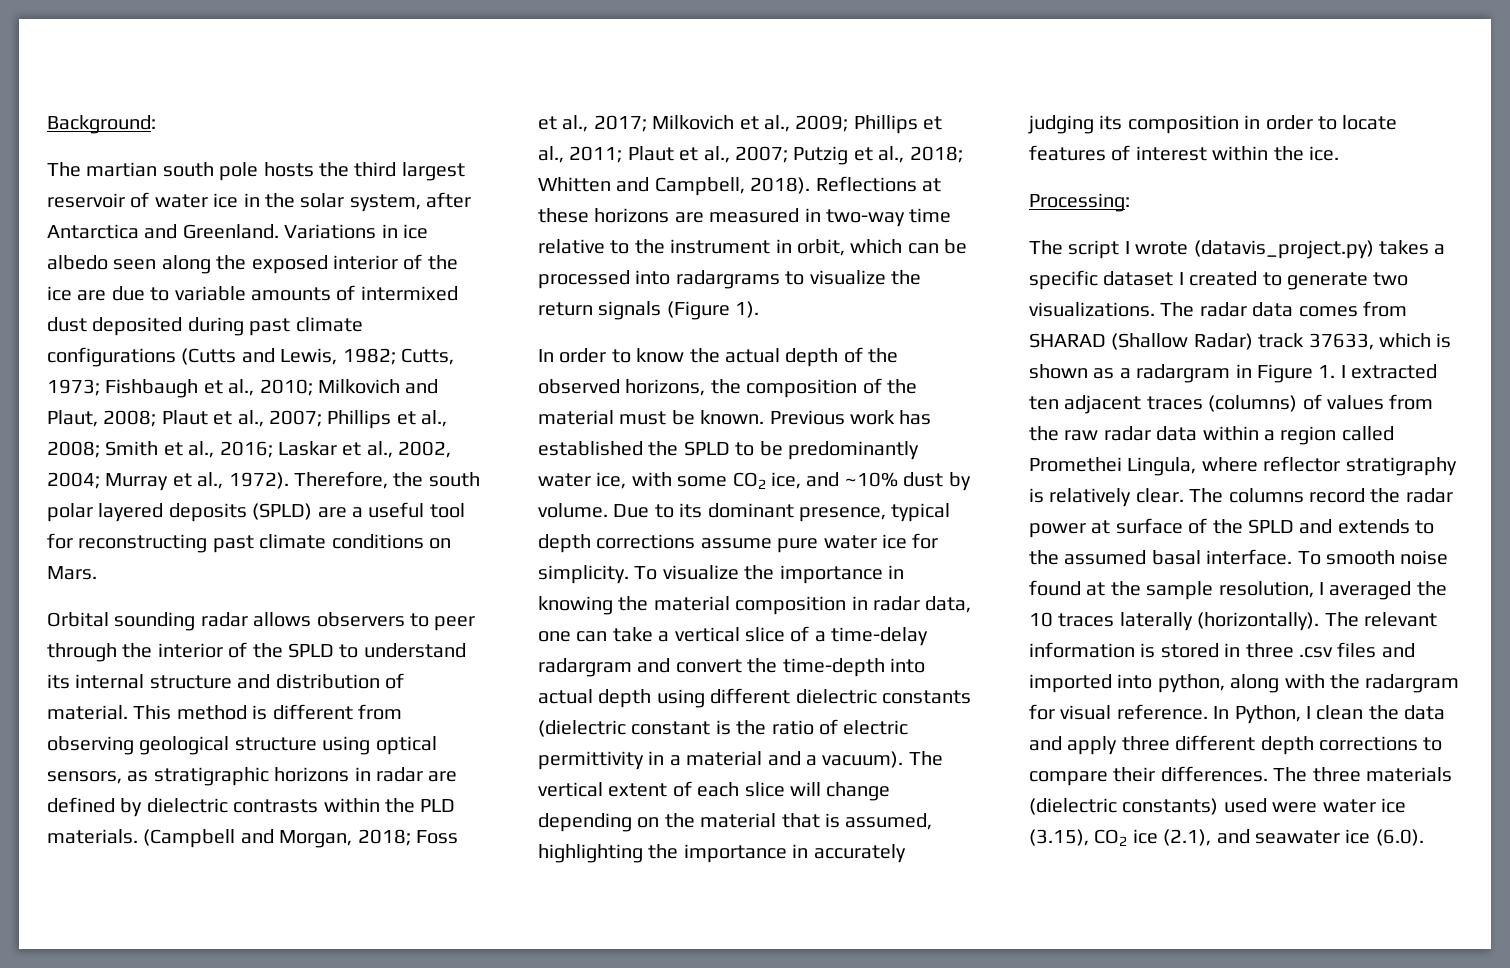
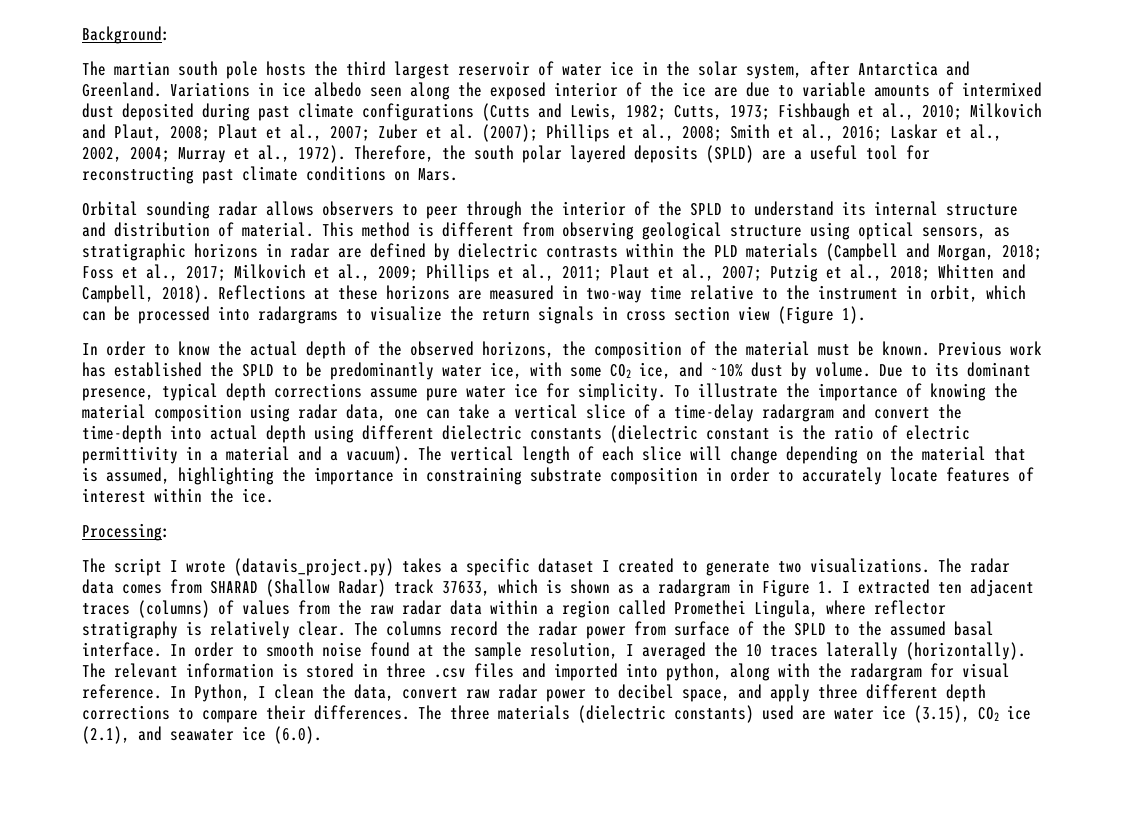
- Variations in ice albedo seen along the exposed interior of the ice are due to variable amounts of intermixed dust deposited during past climate configurations (Cutts and Lewis, 1982; Cutts, 1973; Fishbaugh et al., 2010; Milkovich and Plaut, 2008; Plaut et al., 2007; Phillips et al., 2008; Smith et al., 2016; Laskar et al., 2002, 2004; Murray et al., 1972).
+ Variations in ice albedo seen along the exposed interior of the ice are due to variable amounts of intermixed dust deposited during past climate configurations (Cutts and Lewis, 1982; Cutts, 1973; Fishbaugh et al., 2010; Milkovich and Plaut, 2008; Plaut et al., 2007; Zuber et al. (2007); Phillips et al., 2008; Smith et al., 2016; Laskar et al., 2002, 2004; Murray et al., 1972).
- This method is different from observing geological structure using optical sensors, as stratigraphic horizons in radar are defined by dielectric contrasts within the PLD materials. (Campbell and Morgan, 2018; Foss et al., 2017; Milkovich et al., 2009; Phillips et al., 2011; Plaut et al., 2007; Putzig et al., 2018; Whitten and Campbell, 2018).
+ This method is different from observing geological structure using optical sensors, as stratigraphic horizons in radar are defined by dielectric contrasts within the PLD materials (Campbell and Morgan, 2018; Foss et al., 2017; Milkovich et al., 2009; Phillips et al., 2011; Plaut et al., 2007; Putzig et al., 2018; Whitten and Campbell, 2018).
- Reflections at these horizons are measured in two-way time relative to the instrument in orbit, which can be processed into radargrams to visualize the return signals (Figure 1).
+ Reflections at these horizons are measured in two-way time relative to the instrument in orbit, which can be processed into radargrams to visualize the return signals in cross section view (Figure 1).
- To visualize the importance in knowing the material composition in radar data, one can take a vertical slice of a time-delay radargram and convert the time-depth into actual depth using different dielectric constants (dielectric constant is the ratio of electric permittivity in a material and a vacuum).
+ To illustrate the importance of knowing the material composition using radar data, one can take a vertical slice of a time-delay radargram and convert the time-depth into actual depth using different dielectric constants (dielectric constant is the ratio of electric permittivity in a material and a vacuum).
- The vertical extent of each slice will change depending on the material that is assumed, highlighting the importance in accurately judging its composition in order to locate features of interest within the ice.
+ The vertical length of each slice will change depending on the material that is assumed, highlighting the importance in constraining substrate composition in order to accurately locate features of interest within the ice.
- The columns record the radar power at surface of the SPLD and extends to the assumed basal interface.
+ The columns record the radar power from surface of the SPLD to the assumed basal interface.
- To smooth noise found at the sample resolution, I averaged the 10 traces laterally (horizontally).
+ In order to smooth noise found at the sample resolution, I averaged the 10 traces laterally (horizontally).
- In Python, I clean the data and apply three different depth corrections to compare their differences.
+ In Python, I clean the data, convert raw radar power to decibel space, and apply three different depth corrections to compare their differences.
- The three materials (dielectric constants) used were water ice (3.15), CO2 ice (2.1), and seawater ice (6.0).
+ The three materials (dielectric constants) used are water ice (3.15), CO2 ice (2.1), and seawater ice (6.0).

